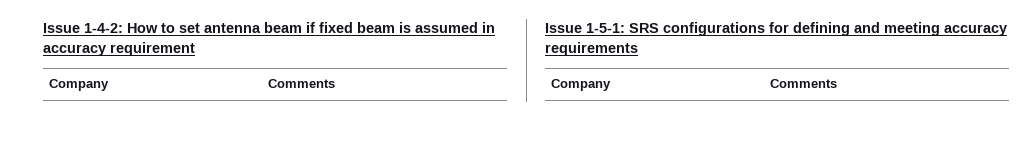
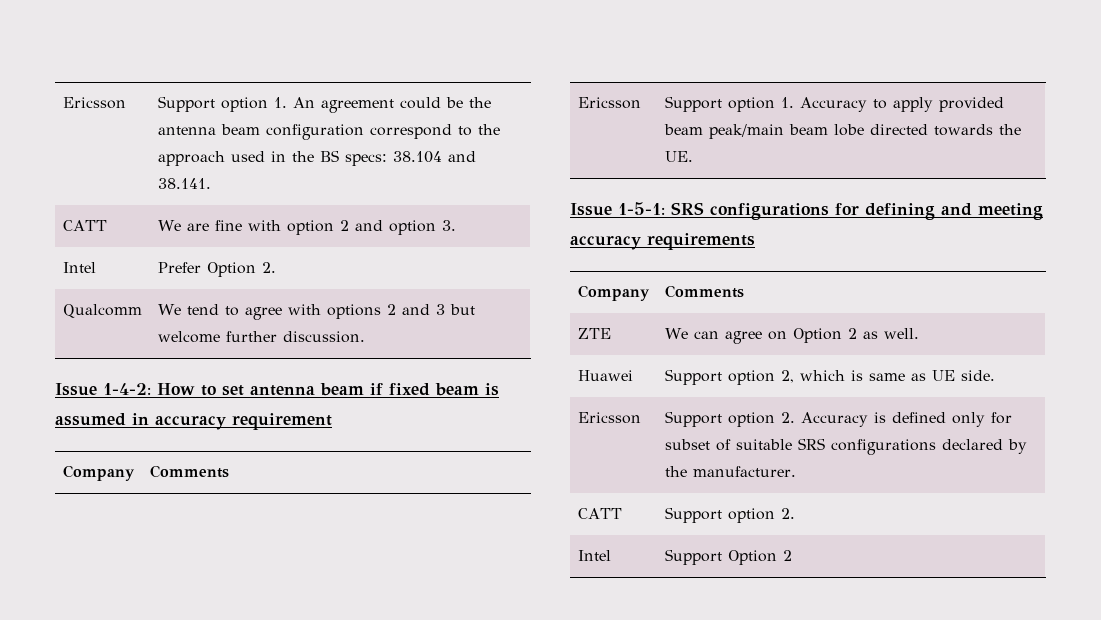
+ Ericsson | Support option 1. An agreement could be the antenna beam configuration correspond to the approach used in the BS specs: 38.104 and 38.141.
+ CATT | We are fine with option 2 and option 3.
+ Intel | Prefer Option 2.
+ Qualcomm | We tend to agree with options 2 and 3 but welcome further discussion.
+ Ericsson | Support option 1. Accuracy to apply provided beam peak/main beam lobe directed towards the UE.
+ ZTE | We can agree on Option 2 as well.
+ Huawei | Support option 2, which is same as UE side.
+ Ericsson | Support option 2. Accuracy is defined only for subset of suitable SRS configurations declared by the manufacturer.
+ CATT | Support option 2.
+ Intel | Support Option 2

